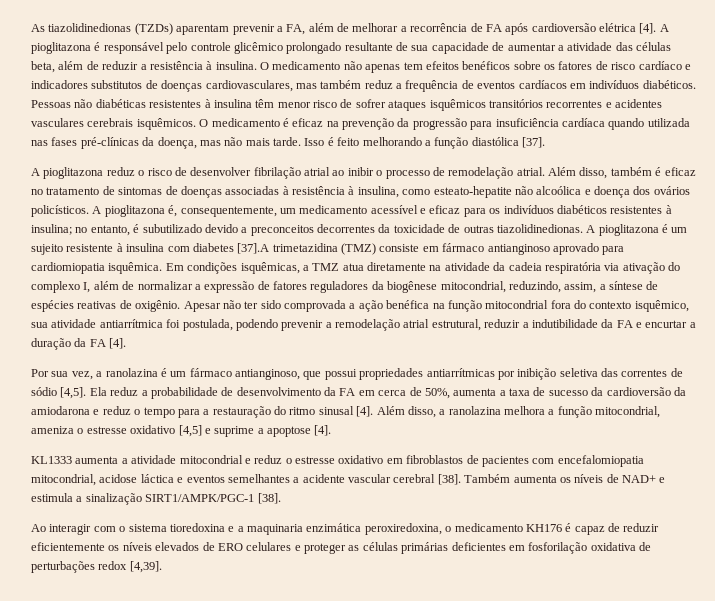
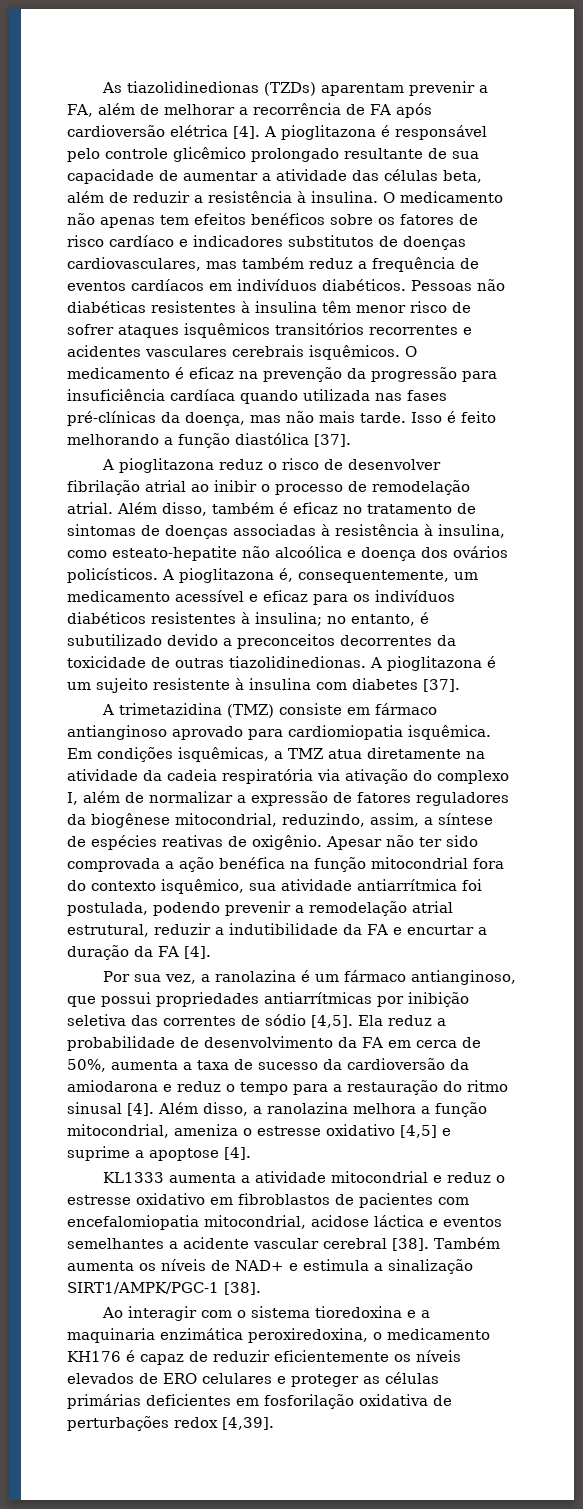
- A pioglitazona é um sujeito resistente à insulina com diabetes [37].A trimetazidina (TMZ) consiste em fármaco antianginoso aprovado para cardiomiopatia isquêmica.
+ A pioglitazona é um sujeito resistente à insulina com diabetes [37].
+ A trimetazidina (TMZ) consiste em fármaco antianginoso aprovado para cardiomiopatia isquêmica.

